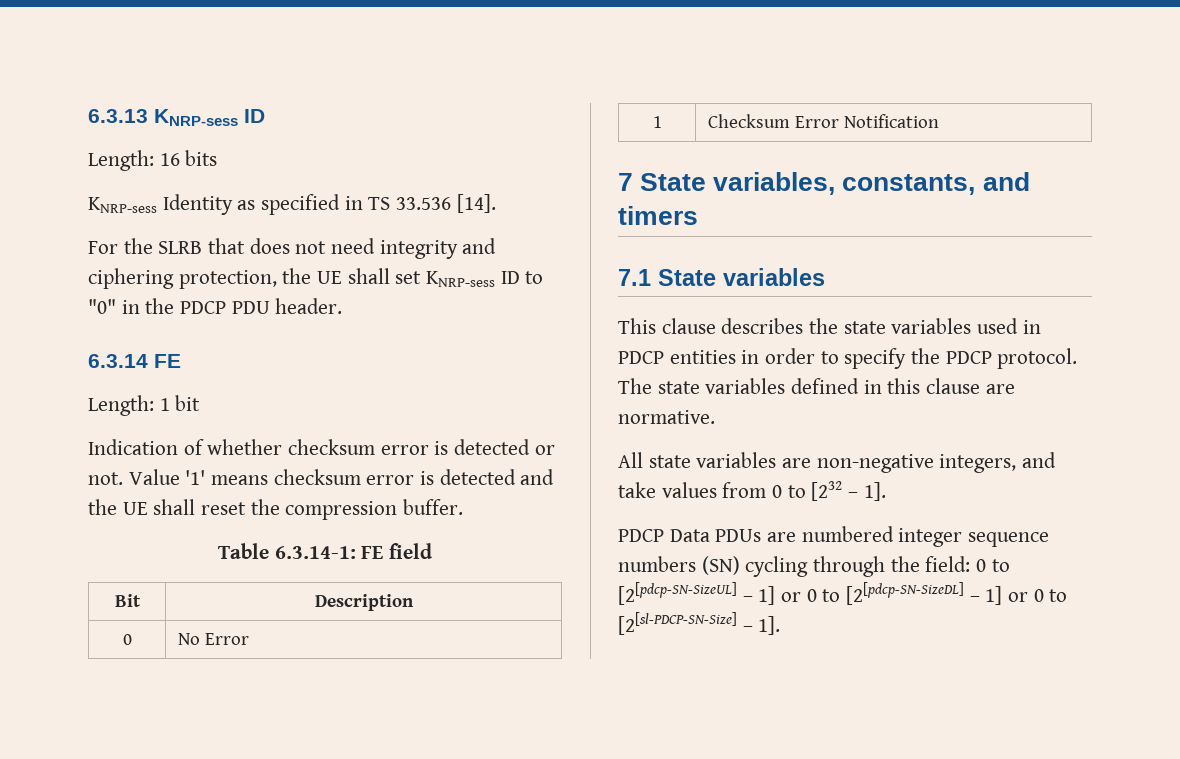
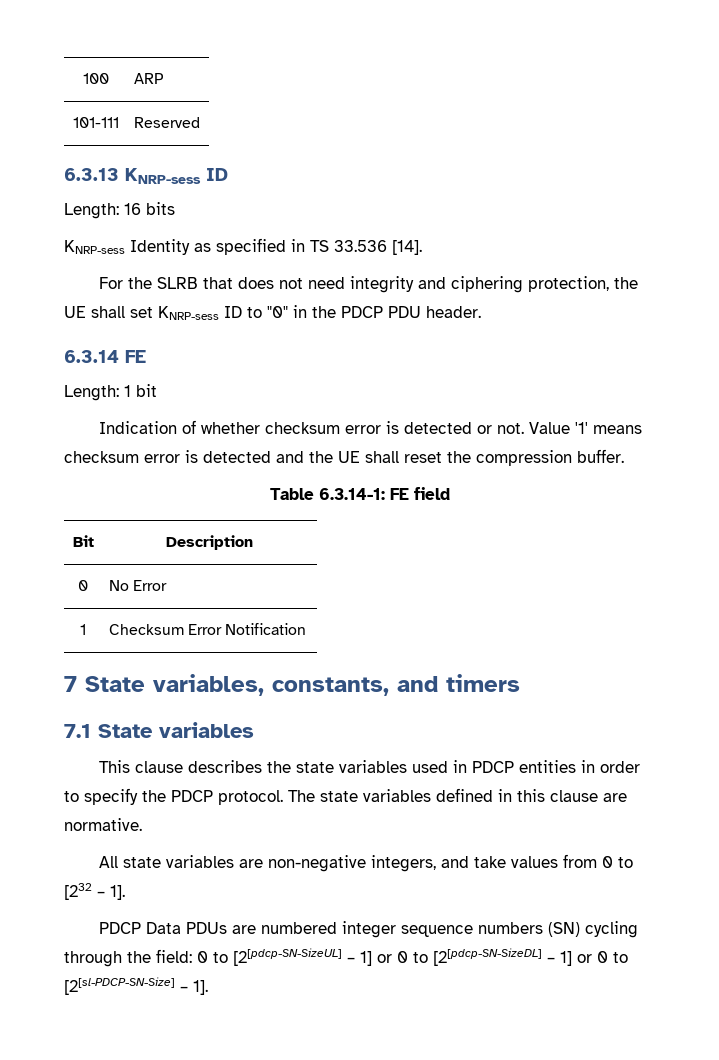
+ 100 | ARP
+ 101-111 | Reserved

